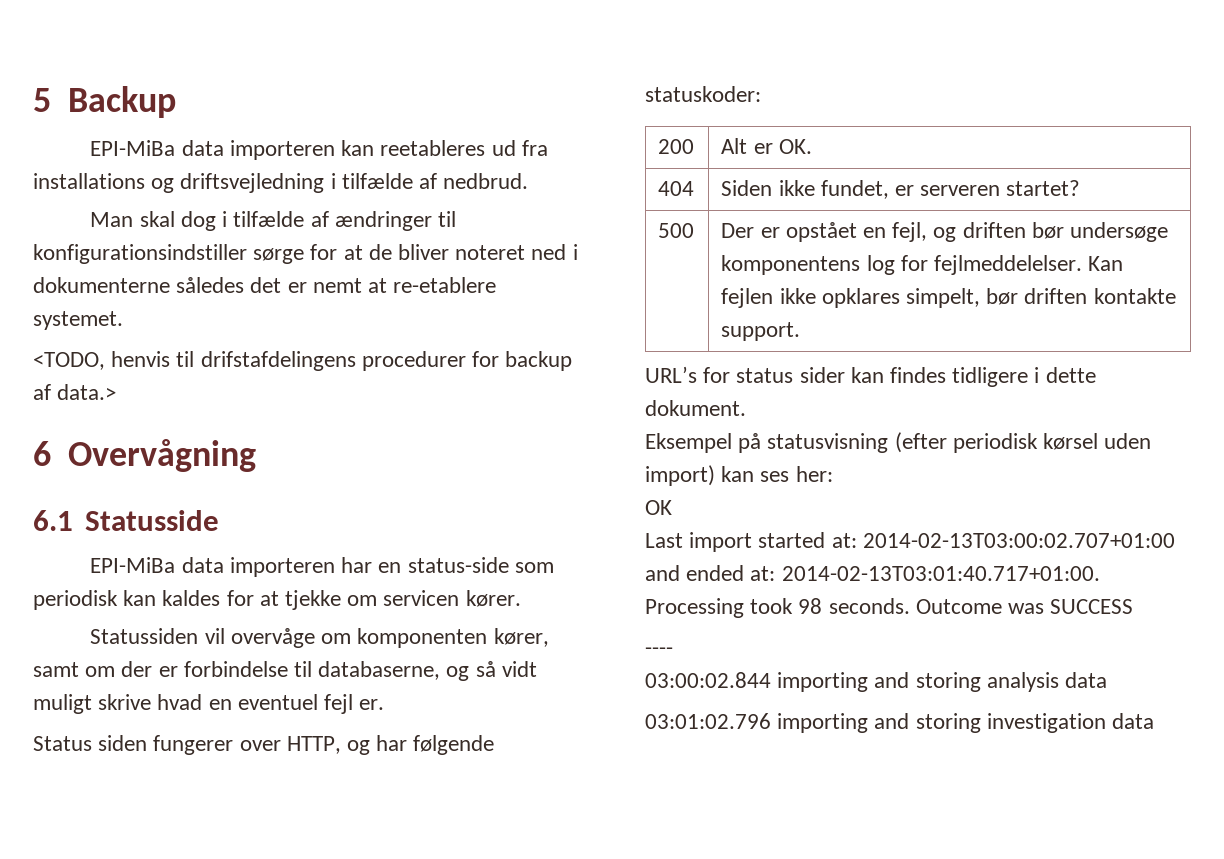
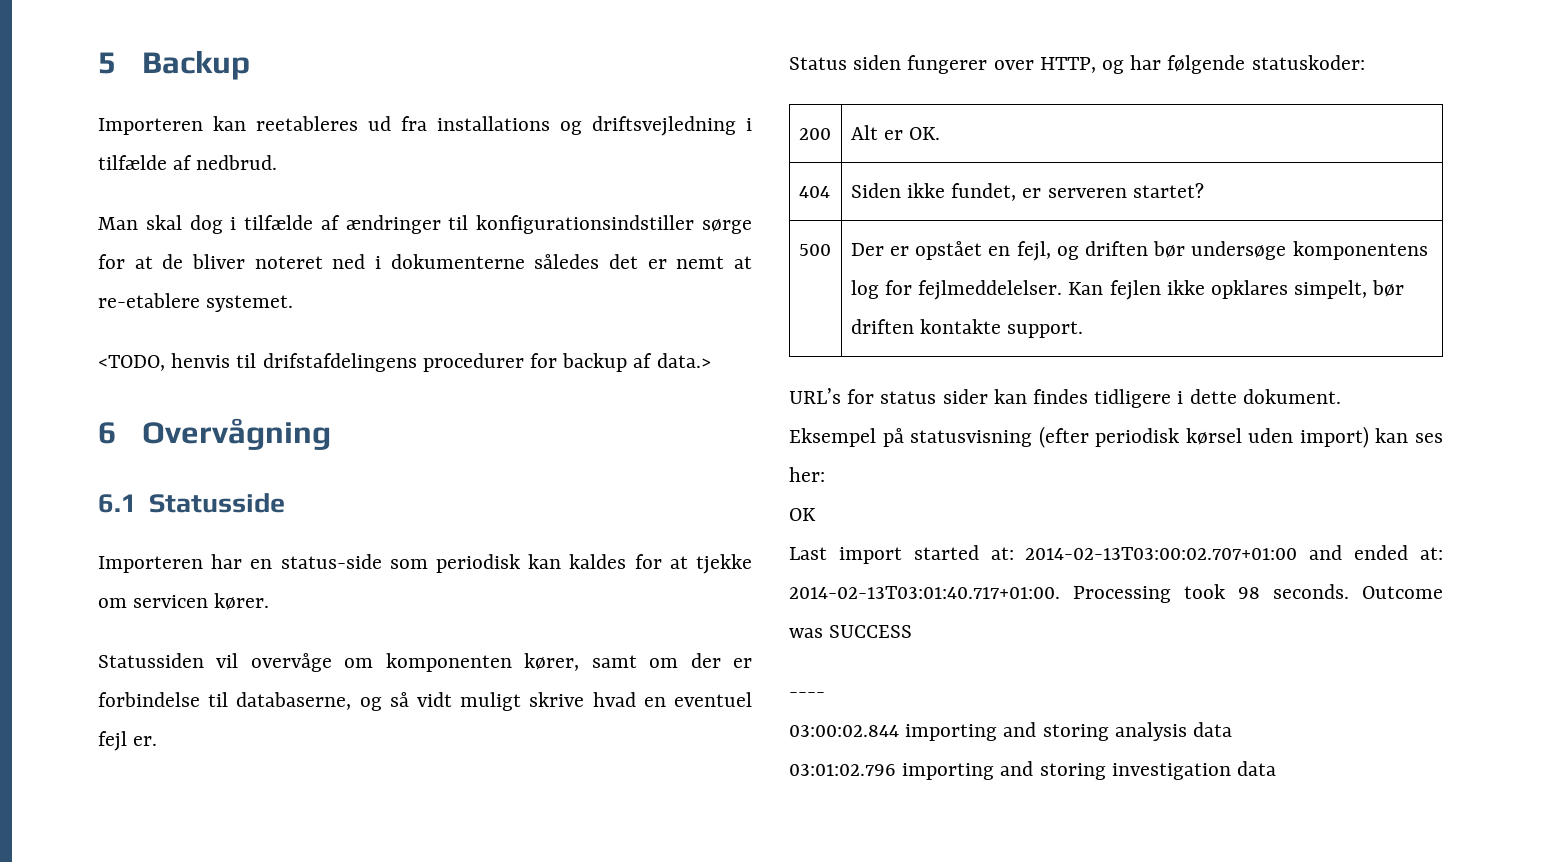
- EPI-MiBa data importeren kan reetableres ud fra installations og driftsvejledning i tilfælde af nedbrud.
+ Importeren kan reetableres ud fra installations og driftsvejledning i tilfælde af nedbrud.
- EPI-MiBa data importeren har en status-side som periodisk kan kaldes for at tjekke om servicen kører.
+ Importeren har en status-side som periodisk kan kaldes for at tjekke om servicen kører.

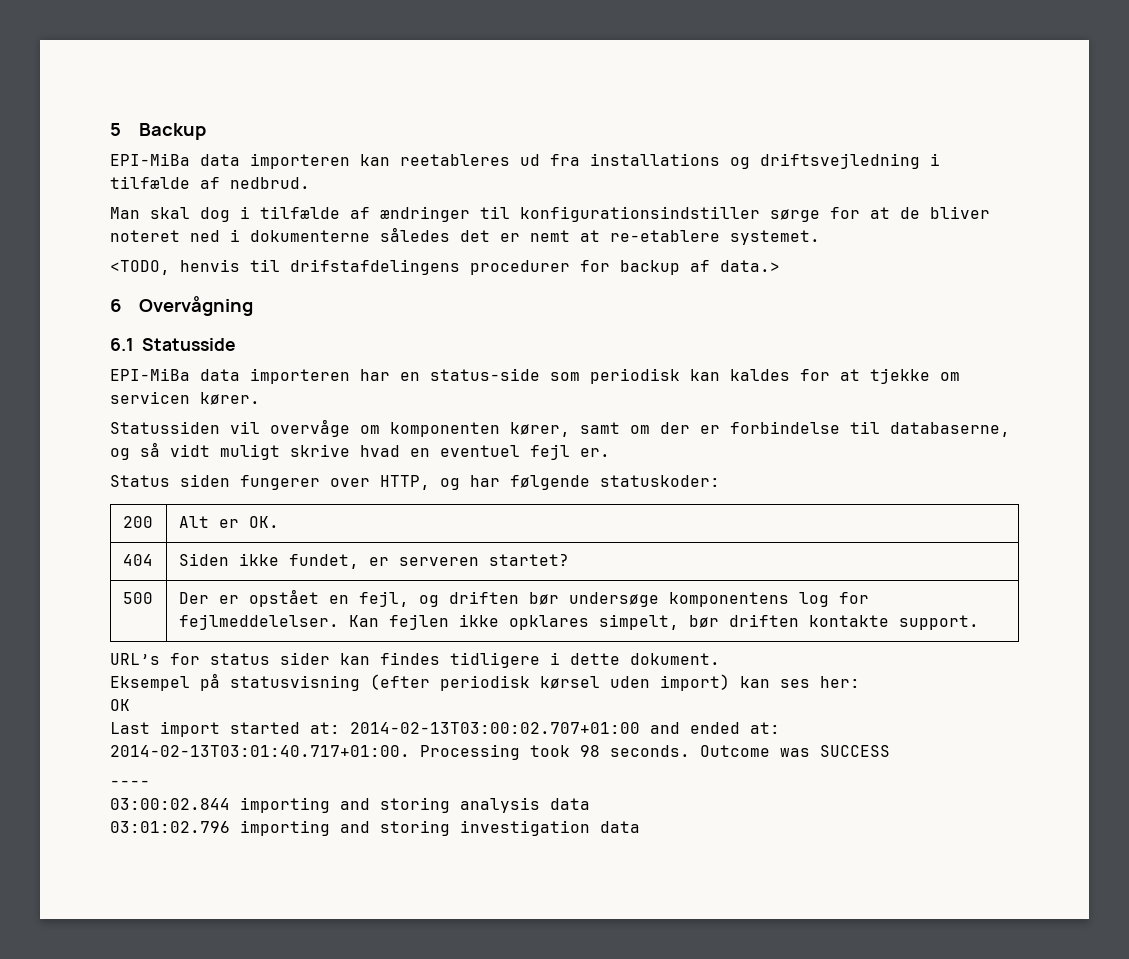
- Importeren kan reetableres ud fra installations og driftsvejledning i tilfælde af nedbrud.
+ EPI-MiBa data importeren kan reetableres ud fra installations og driftsvejledning i tilfælde af nedbrud.
- Importeren har en status-side som periodisk kan kaldes for at tjekke om servicen kører.
+ EPI-MiBa data importeren har en status-side som periodisk kan kaldes for at tjekke om servicen kører.

